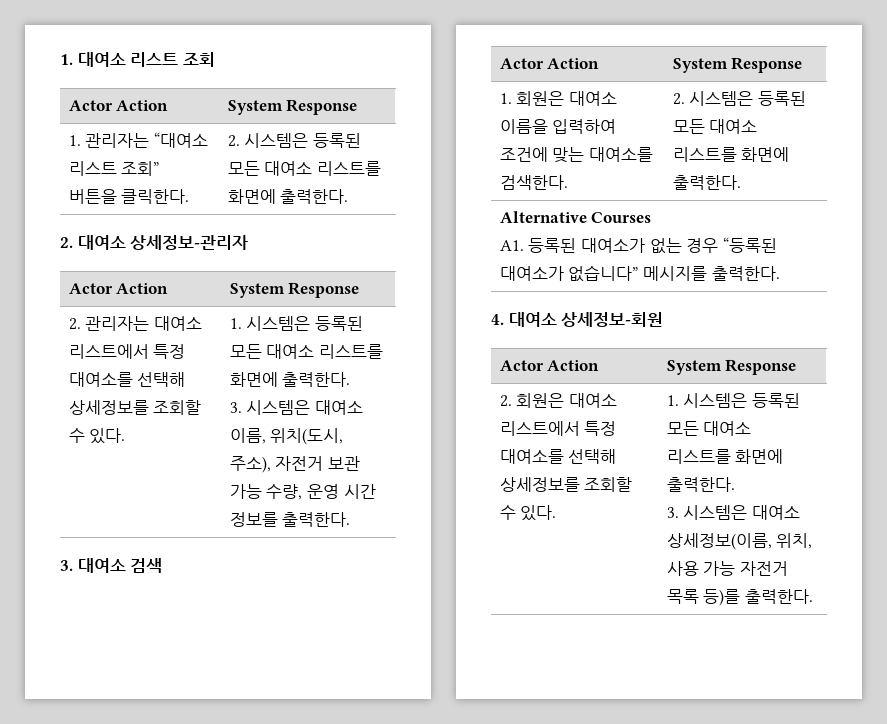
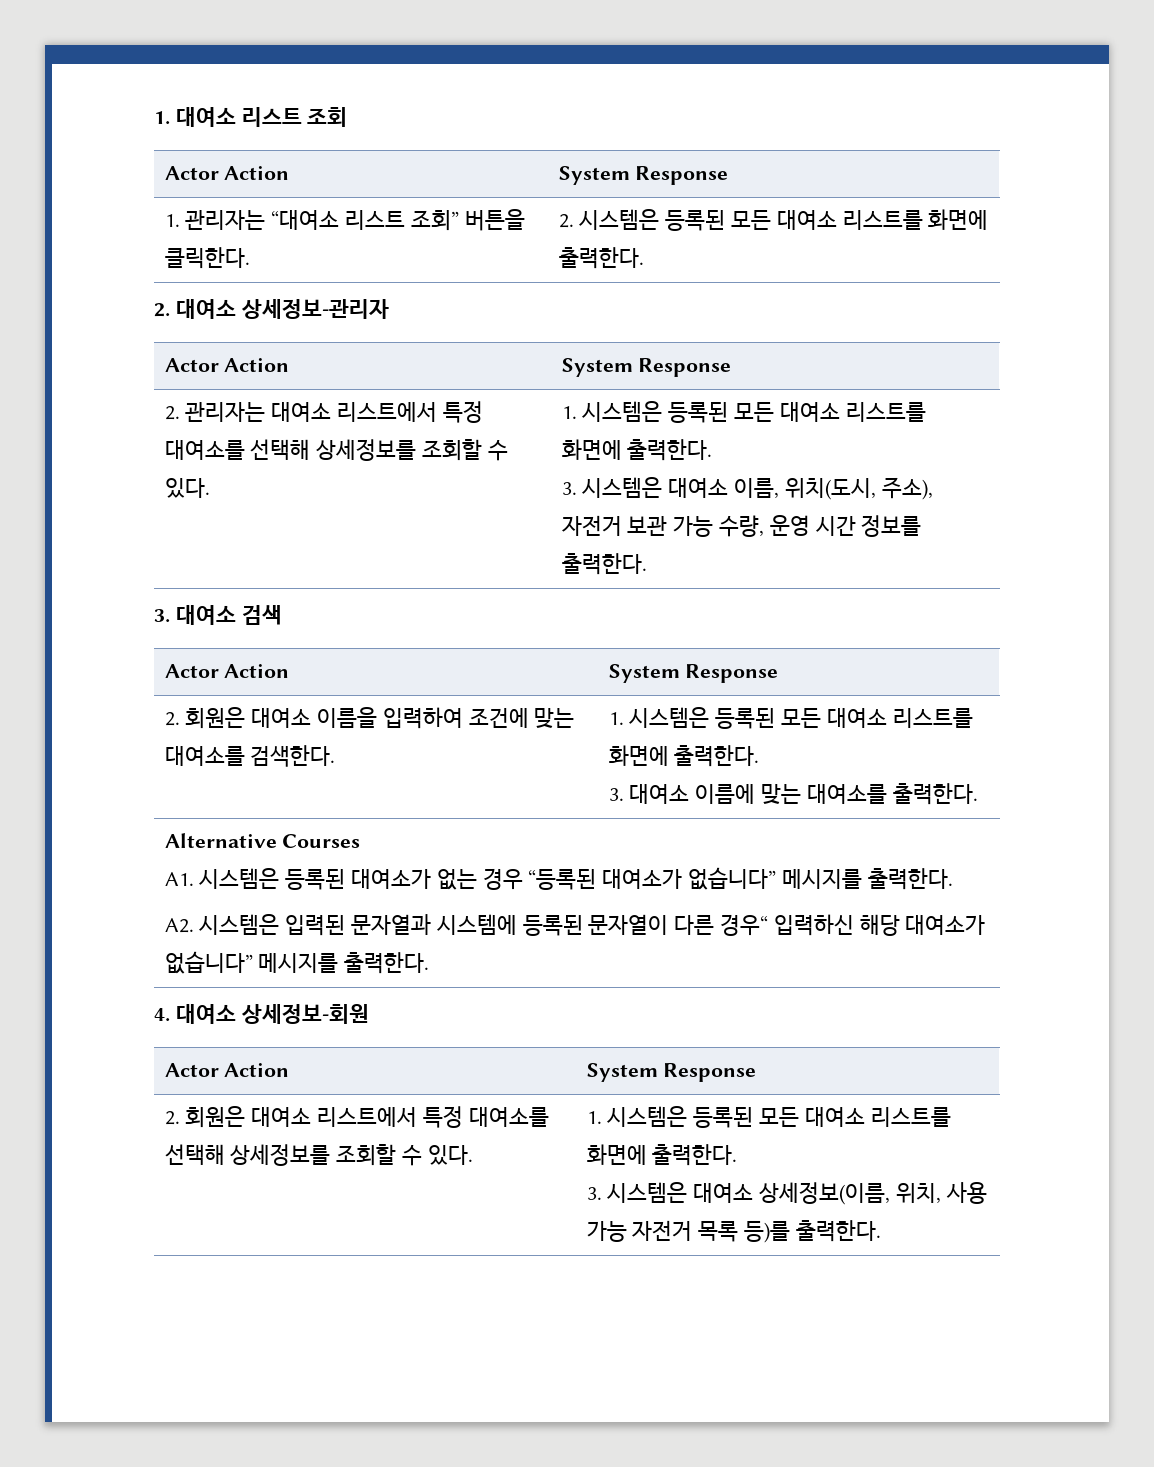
- 1. 회원은 대여소 이름을 입력하여 조건에 맞는 대여소를 검색한다. | 2. 시스템은 등록된 모든 대여소 리스트를 화면에 출력한다.
+ 2. 회원은 대여소 이름을 입력하여 조건에 맞는 대여소를 검색한다. | 1. 시스템은 등록된 모든 대여소 리스트를 화면에 출력한다.
+ 3. 대여소 이름에 맞는 대여소를 출력한다.
  Alternative Courses
- A1. 등록된 대여소가 없는 경우 “등록된 대여소가 없습니다” 메시지를 출력한다.
+ A1. 시스템은 등록된 대여소가 없는 경우 “등록된 대여소가 없습니다” 메시지를 출력한다.
+ A2. 시스템은 입력된 문자열과 시스템에 등록된 문자열이 다른 경우“ 입력하신 해당 대여소가 없습니다” 메시지를 출력한다.

